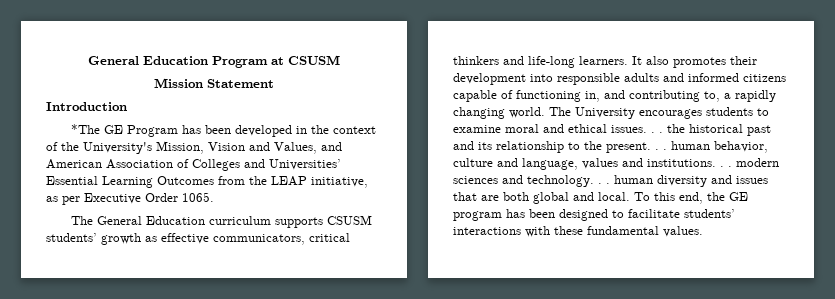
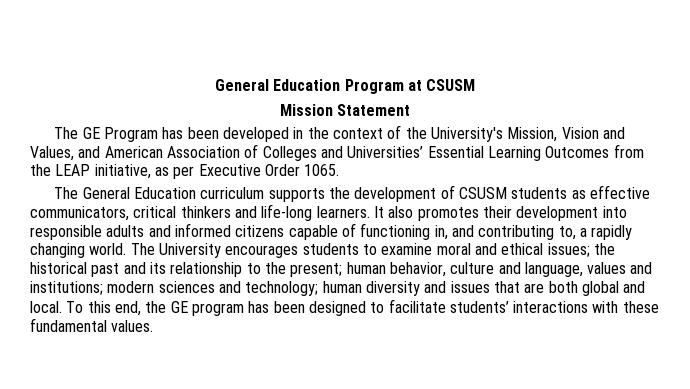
- Introduction
- *The GE Program has been developed in the context of the University's Mission, Vision and Values, and American Association of Colleges and Universities’ Essential Learning Outcomes from the LEAP initiative, as per Executive Order 1065.
+ The GE Program has been developed in the context of the University's Mission, Vision and Values, and American Association of Colleges and Universities’ Essential Learning Outcomes from the LEAP initiative, as per Executive Order 1065.
- The General Education curriculum supports CSUSM students’ growth as effective communicators, critical thinkers and life-long learners.
+ The General Education curriculum supports the development of CSUSM students as effective communicators, critical thinkers and life-long learners.
- The University encourages students to examine moral and ethical issues. . . the historical past and its relationship to the present. . . human behavior, culture and language, values and institutions. . . modern sciences and technology. . . human diversity and issues that are both global and local.
+ The University encourages students to examine moral and ethical issues; the historical past and its relationship to the present; human behavior, culture and language, values and institutions; modern sciences and technology; human diversity and issues that are both global and local.

